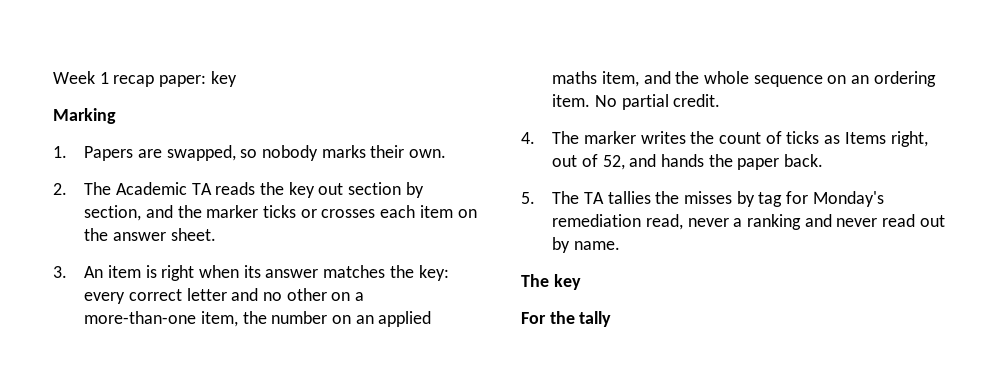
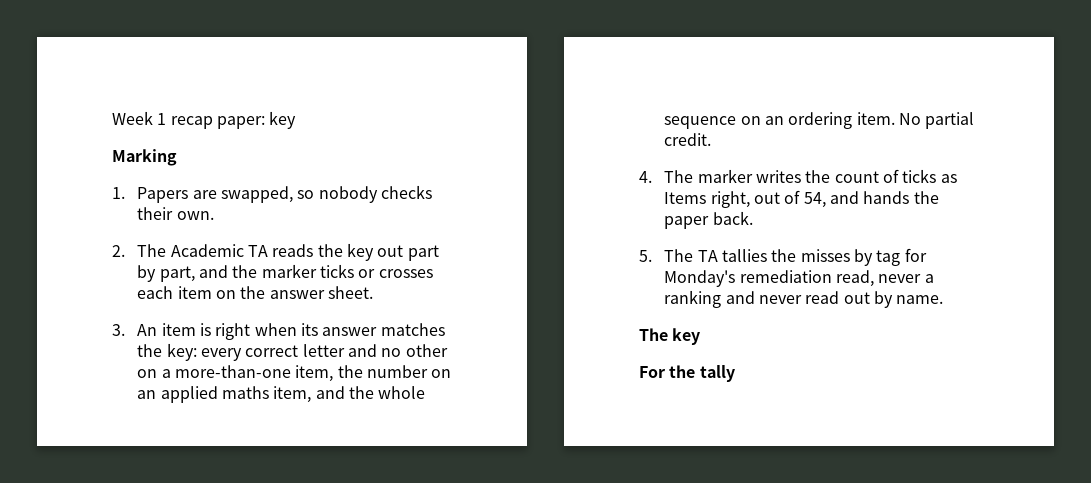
- 1. Papers are swapped, so nobody marks their own.
+ 1. Papers are swapped, so nobody checks their own.
- 2. The Academic TA reads the key out section by section, and the marker ticks or crosses each item on the answer sheet.
+ 2. The Academic TA reads the key out part by part, and the marker ticks or crosses each item on the answer sheet.
- 4. The marker writes the count of ticks as Items right, out of 52, and hands the paper back.
+ 4. The marker writes the count of ticks as Items right, out of 54, and hands the paper back.

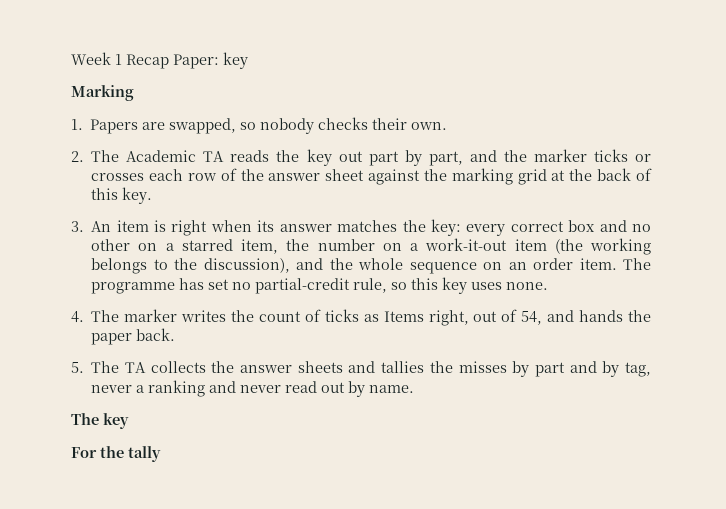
- Week 1 recap paper: key
+ Week 1 Recap Paper: key
- 2. The Academic TA reads the key out part by part, and the marker ticks or crosses each item on the answer sheet.
+ 2. The Academic TA reads the key out part by part, and the marker ticks or crosses each row of the answer sheet against the marking grid at the back of this key.
- 3. An item is right when its answer matches the key: every correct letter and no other on a more-than-one item, the number on an applied maths item, and the whole sequence on an ordering item. No partial credit.
+ 3. An item is right when its answer matches the key: every correct box and no other on a starred item, the number on a work-it-out item (the working belongs to the discussion), and the whole sequence on an order item. The programme has set no partial-credit rule, so this key uses none.
- 5. The TA tallies the misses by tag for Monday's remediation read, never a ranking and never read out by name.
+ 5. The TA collects the answer sheets and tallies the misses by part and by tag, never a ranking and never read out by name.

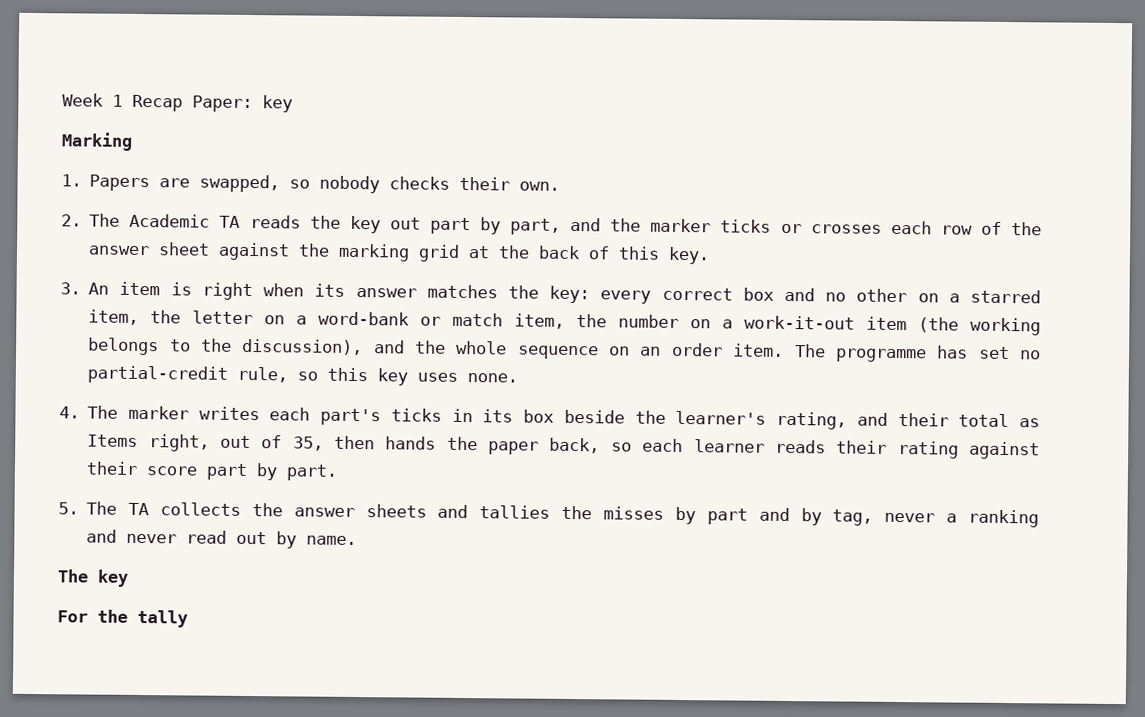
- 3. An item is right when its answer matches the key: every correct box and no other on a starred item, the number on a work-it-out item (the working belongs to the discussion), and the whole sequence on an order item.
+ 3. An item is right when its answer matches the key: every correct box and no other on a starred item, the letter on a word-bank or match item, the number on a work-it-out item (the working belongs to the discussion), and the whole sequence on an order item.
- 4. The marker writes the count of ticks as Items right, out of 54, and hands the paper back.
+ 4. The marker writes each part's ticks in its box beside the learner's rating, and their total as Items right, out of 35, then hands the paper back, so each learner reads their rating against their score part by part.

